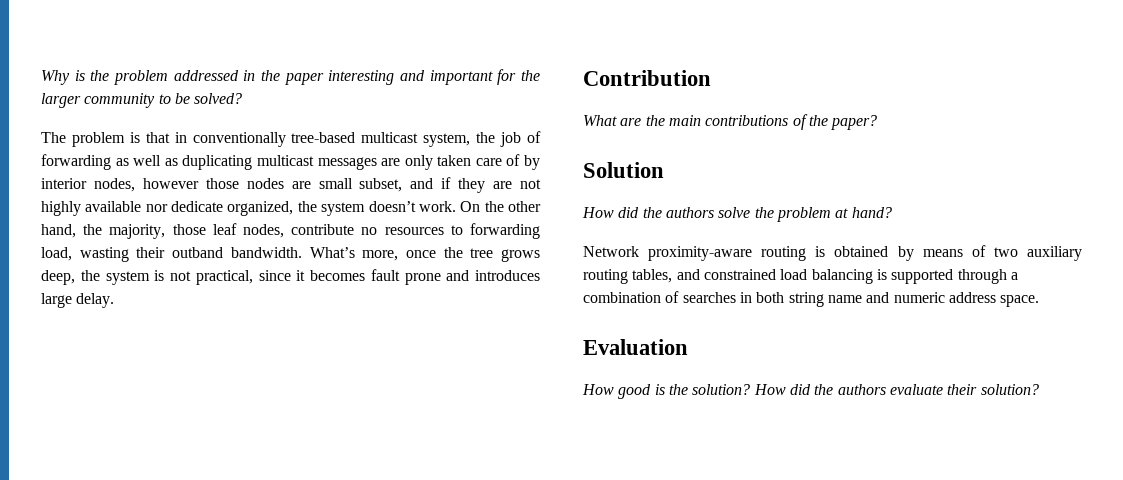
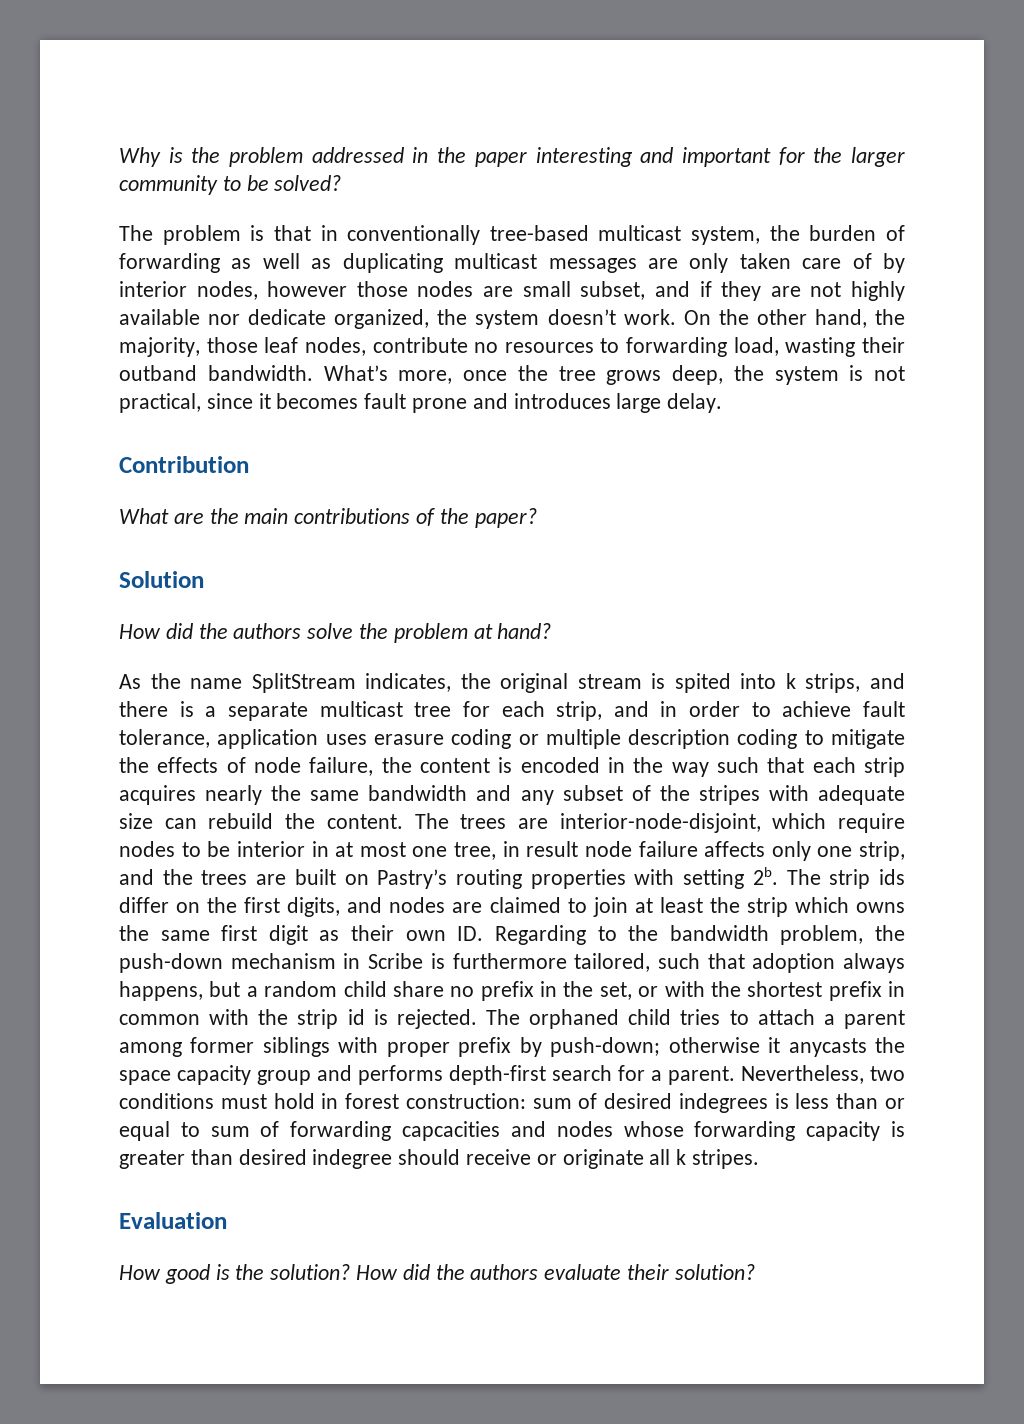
- The problem is that in conventionally tree-based multicast system, the job of forwarding as well as duplicating multicast messages are only taken care of by interior nodes, however those nodes are small subset, and if they are not highly available nor dedicate organized, the system doesn’t work.
+ The problem is that in conventionally tree-based multicast system, the burden of forwarding as well as duplicating multicast messages are only taken care of by interior nodes, however those nodes are small subset, and if they are not highly available nor dedicate organized, the system doesn’t work.
- Network proximity-aware routing is obtained by means of two auxiliary routing tables, and constrained load balancing is supported through a combination of searches in both string name and numeric address space.
+ As the name SplitStream indicates, the original stream is spited into k strips, and there is a separate multicast tree for each strip, and in order to achieve fault tolerance, application uses erasure coding or multiple description coding to mitigate the effects of node failure, the content is encoded in the way such that each strip acquires nearly the same bandwidth and any subset of the stripes with adequate size can rebuild the content. The trees are interior-node-disjoint, which require nodes to be interior in at most one tree, in result node failure affects only one strip, and the trees are built on Pastry’s routing properties with setting 2b. The strip ids differ on the first digits, and nodes are claimed to join at least the strip which owns the same first digit as their own ID. Regarding to the bandwidth problem, the push-down mechanism in Scribe is furthermore tailored, such that adoption always happens, but a random child share no prefix in the set, or with the shortest prefix in common with the strip id is rejected. The orphaned child tries to attach a parent among former siblings with proper prefix by push-down; otherwise it anycasts the space capacity group and performs depth-first search for a parent. Nevertheless, two conditions must hold in forest construction: sum of desired indegrees is less than or equal to sum of forwarding capcacities and nodes whose forwarding capacity is greater than desired indegree should receive or originate all k stripes.

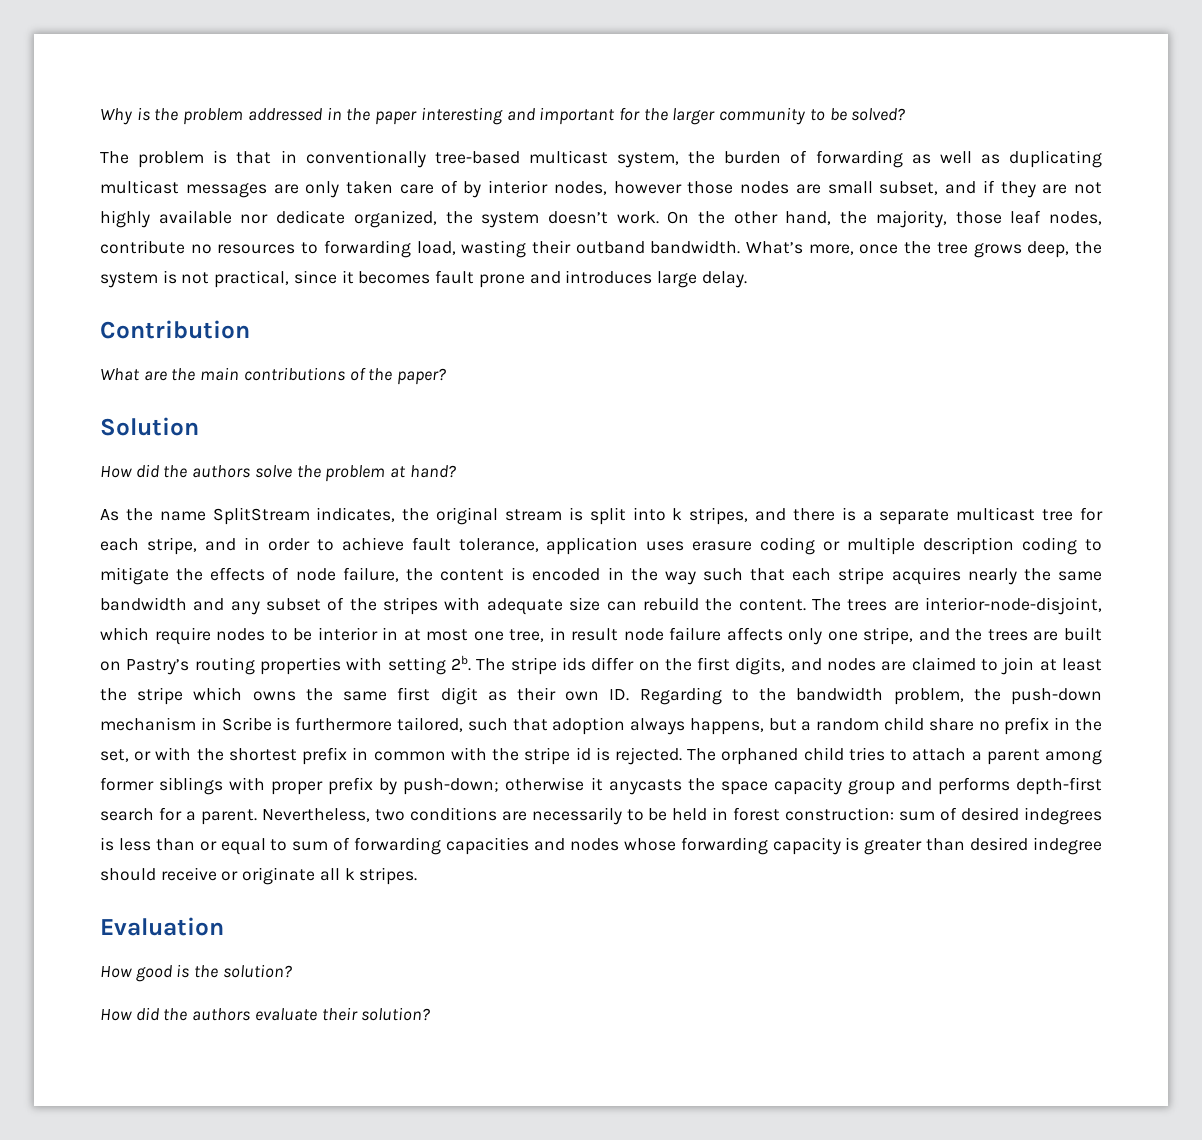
- As the name SplitStream indicates, the original stream is spited into k strips, and there is a separate multicast tree for each strip, and in order to achieve fault tolerance, application uses erasure coding or multiple description coding to mitigate the effects of node failure, the content is encoded in the way such that each strip acquires nearly the same bandwidth and any subset of the stripes with adequate size can rebuild the content.
+ As the name SplitStream indicates, the original stream is split into k stripes, and there is a separate multicast tree for each stripe, and in order to achieve fault tolerance, application uses erasure coding or multiple description coding to mitigate the effects of node failure, the content is encoded in the way such that each stripe acquires nearly the same bandwidth and any subset of the stripes with adequate size can rebuild the content.
- The trees are interior-node-disjoint, which require nodes to be interior in at most one tree, in result node failure affects only one strip, and the trees are built on Pastry’s routing properties with setting 2b.
+ The trees are interior-node-disjoint, which require nodes to be interior in at most one tree, in result node failure affects only one stripe, and the trees are built on Pastry’s routing properties with setting 2b.
- The strip ids differ on the first digits, and nodes are claimed to join at least the strip which owns the same first digit as their own ID. Regarding to the bandwidth problem, the push-down mechanism in Scribe is furthermore tailored, such that adoption always happens, but a random child share no prefix in the set, or with the shortest prefix in common with the strip id is rejected.
+ The stripe ids differ on the first digits, and nodes are claimed to join at least the stripe which owns the same first digit as their own ID. Regarding to the bandwidth problem, the push-down mechanism in Scribe is furthermore tailored, such that adoption always happens, but a random child share no prefix in the set, or with the shortest prefix in common with the stripe id is rejected.
- Nevertheless, two conditions must hold in forest construction: sum of desired indegrees is less than or equal to sum of forwarding capcacities and nodes whose forwarding capacity is greater than desired indegree should receive or originate all k stripes.
+ Nevertheless, two conditions are necessarily to be held in forest construction: sum of desired indegrees is less than or equal to sum of forwarding capacities and nodes whose forwarding capacity is greater than desired indegree should receive or originate all k stripes.
- How good is the solution? How did the authors evaluate their solution?
+ How good is the solution?
+ How did the authors evaluate their solution?

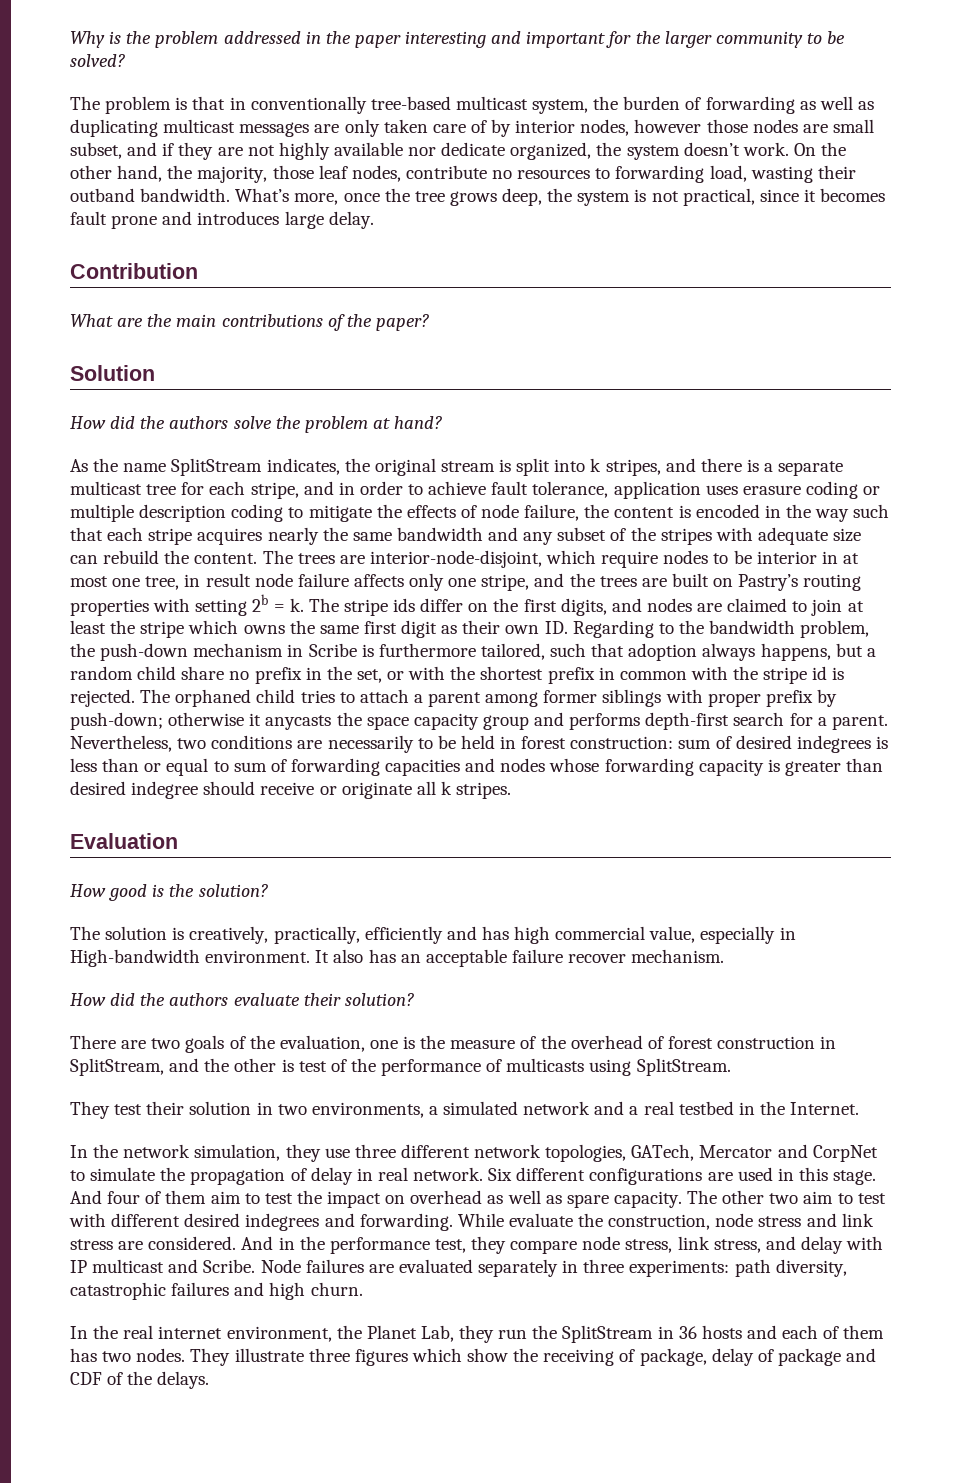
- The trees are interior-node-disjoint, which require nodes to be interior in at most one tree, in result node failure affects only one stripe, and the trees are built on Pastry’s routing properties with setting 2b.
+ The trees are interior-node-disjoint, which require nodes to be interior in at most one tree, in result node failure affects only one stripe, and the trees are built on Pastry’s routing properties with setting 2b = k.
+ The solution is creatively, practically, efficiently and has high commercial value, especially in High-bandwidth environment. It also has an acceptable failure recover mechanism.
+ There are two goals of the evaluation, one is the measure of the overhead of forest construction in SplitStream, and the other is test of the performance of multicasts using SplitStream.
+ They test their solution in two environments, a simulated network and a real testbed in the Internet.
+ In the network simulation, they use three different network topologies, GATech, Mercator and CorpNet to simulate the propagation of delay in real network. Six different configurations are used in this stage. And four of them aim to test the impact on overhead as well as spare capacity. The other two aim to test with different desired indegrees and forwarding. While evaluate the construction, node stress and link stress are considered. And in the performance test, they compare node stress, link stress, and delay with IP multicast and Scribe. Node failures are evaluated separately in three experiments: path diversity, catastrophic failures and high churn.
+ In the real internet environment, the Planet Lab, they run the SplitStream in 36 hosts and each of them has two nodes. They illustrate three figures which show the receiving of package, delay of package and CDF of the delays.

